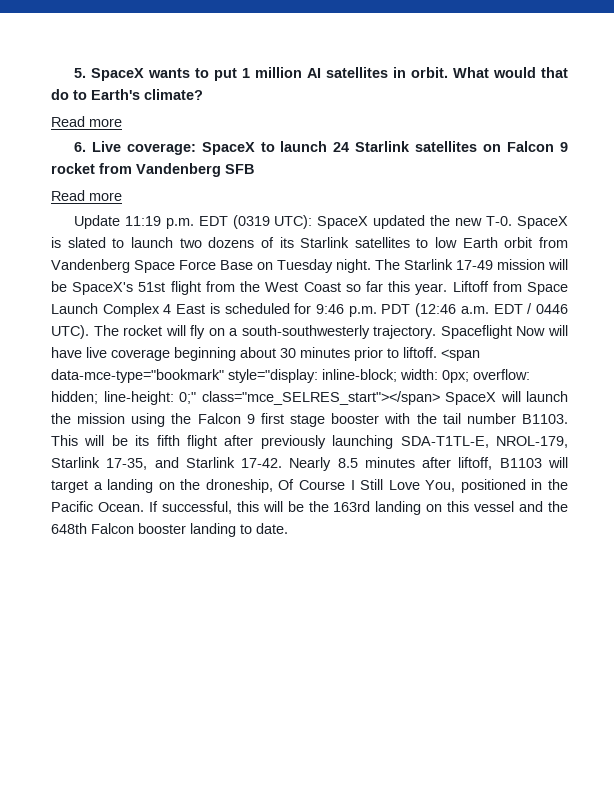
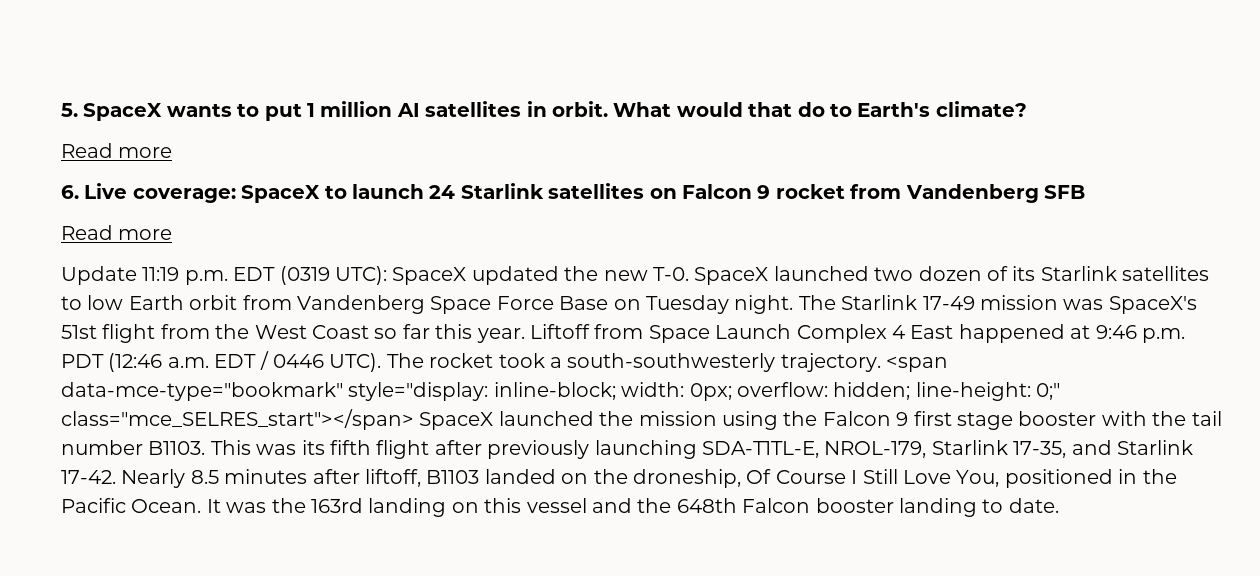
- Update 11:19 p.m. EDT (0319 UTC): SpaceX updated the new T-0. SpaceX is slated to launch two dozens of its Starlink satellites to low Earth orbit from Vandenberg Space Force Base on Tuesday night.
+ Update 11:19 p.m. EDT (0319 UTC): SpaceX updated the new T-0. SpaceX launched two dozen of its Starlink satellites to low Earth orbit from Vandenberg Space Force Base on Tuesday night.
- The Starlink 17-49 mission will be SpaceX's 51st flight from the West Coast so far this year.
+ The Starlink 17-49 mission was SpaceX's 51st flight from the West Coast so far this year.
- Liftoff from Space Launch Complex 4 East is scheduled for 9:46 p.m. PDT (12:46 a.m. EDT / 0446 UTC).
+ Liftoff from Space Launch Complex 4 East happened at 9:46 p.m. PDT (12:46 a.m. EDT / 0446 UTC).
- The rocket will fly on a south-southwesterly trajectory. Spaceflight Now will have live coverage beginning about 30 minutes prior to liftoff.
+ The rocket took a south-southwesterly trajectory.
- <span data-mce-type="bookmark" style="display: inline-block; width: 0px; overflow: hidden; line-height: 0;" class="mce_SELRES_start"></span> SpaceX will launch the mission using the Falcon 9 first stage booster with the tail number B1103.
+ <span data-mce-type="bookmark" style="display: inline-block; width: 0px; overflow: hidden; line-height: 0;" class="mce_SELRES_start"></span> SpaceX launched the mission using the Falcon 9 first stage booster with the tail number B1103.
- This will be its fifth flight after previously launching SDA-T1TL-E, NROL-179, Starlink 17-35, and Starlink 17-42.
+ This was its fifth flight after previously launching SDA-T1TL-E, NROL-179, Starlink 17-35, and Starlink 17-42.
- Nearly 8.5 minutes after liftoff, B1103 will target a landing on the droneship, Of Course I Still Love You, positioned in the Pacific Ocean.
+ Nearly 8.5 minutes after liftoff, B1103 landed on the droneship, Of Course I Still Love You, positioned in the Pacific Ocean.
- If successful, this will be the 163rd landing on this vessel and the 648th Falcon booster landing to date.
+ It was the 163rd landing on this vessel and the 648th Falcon booster landing to date.

